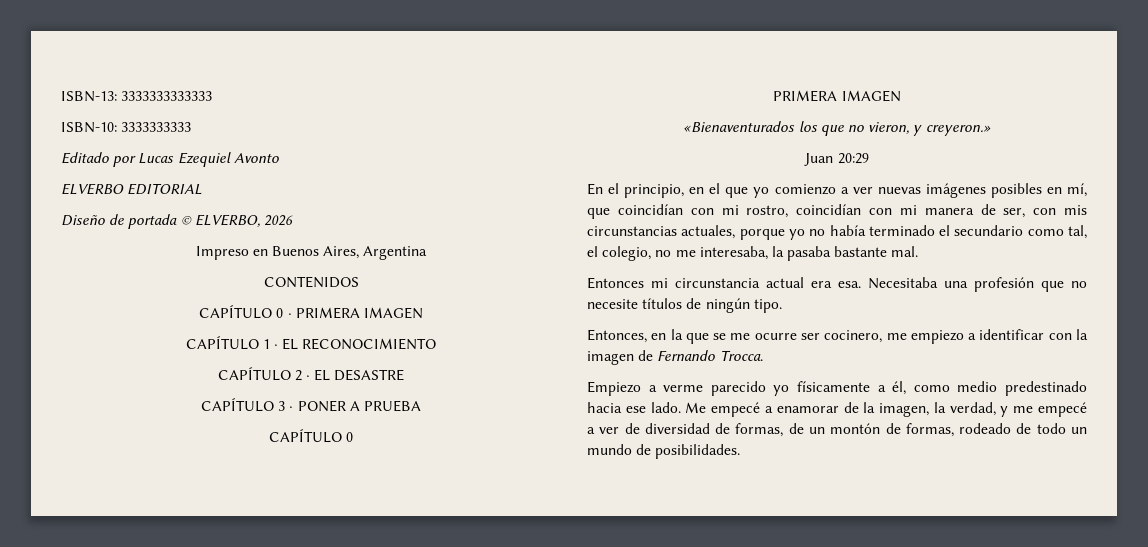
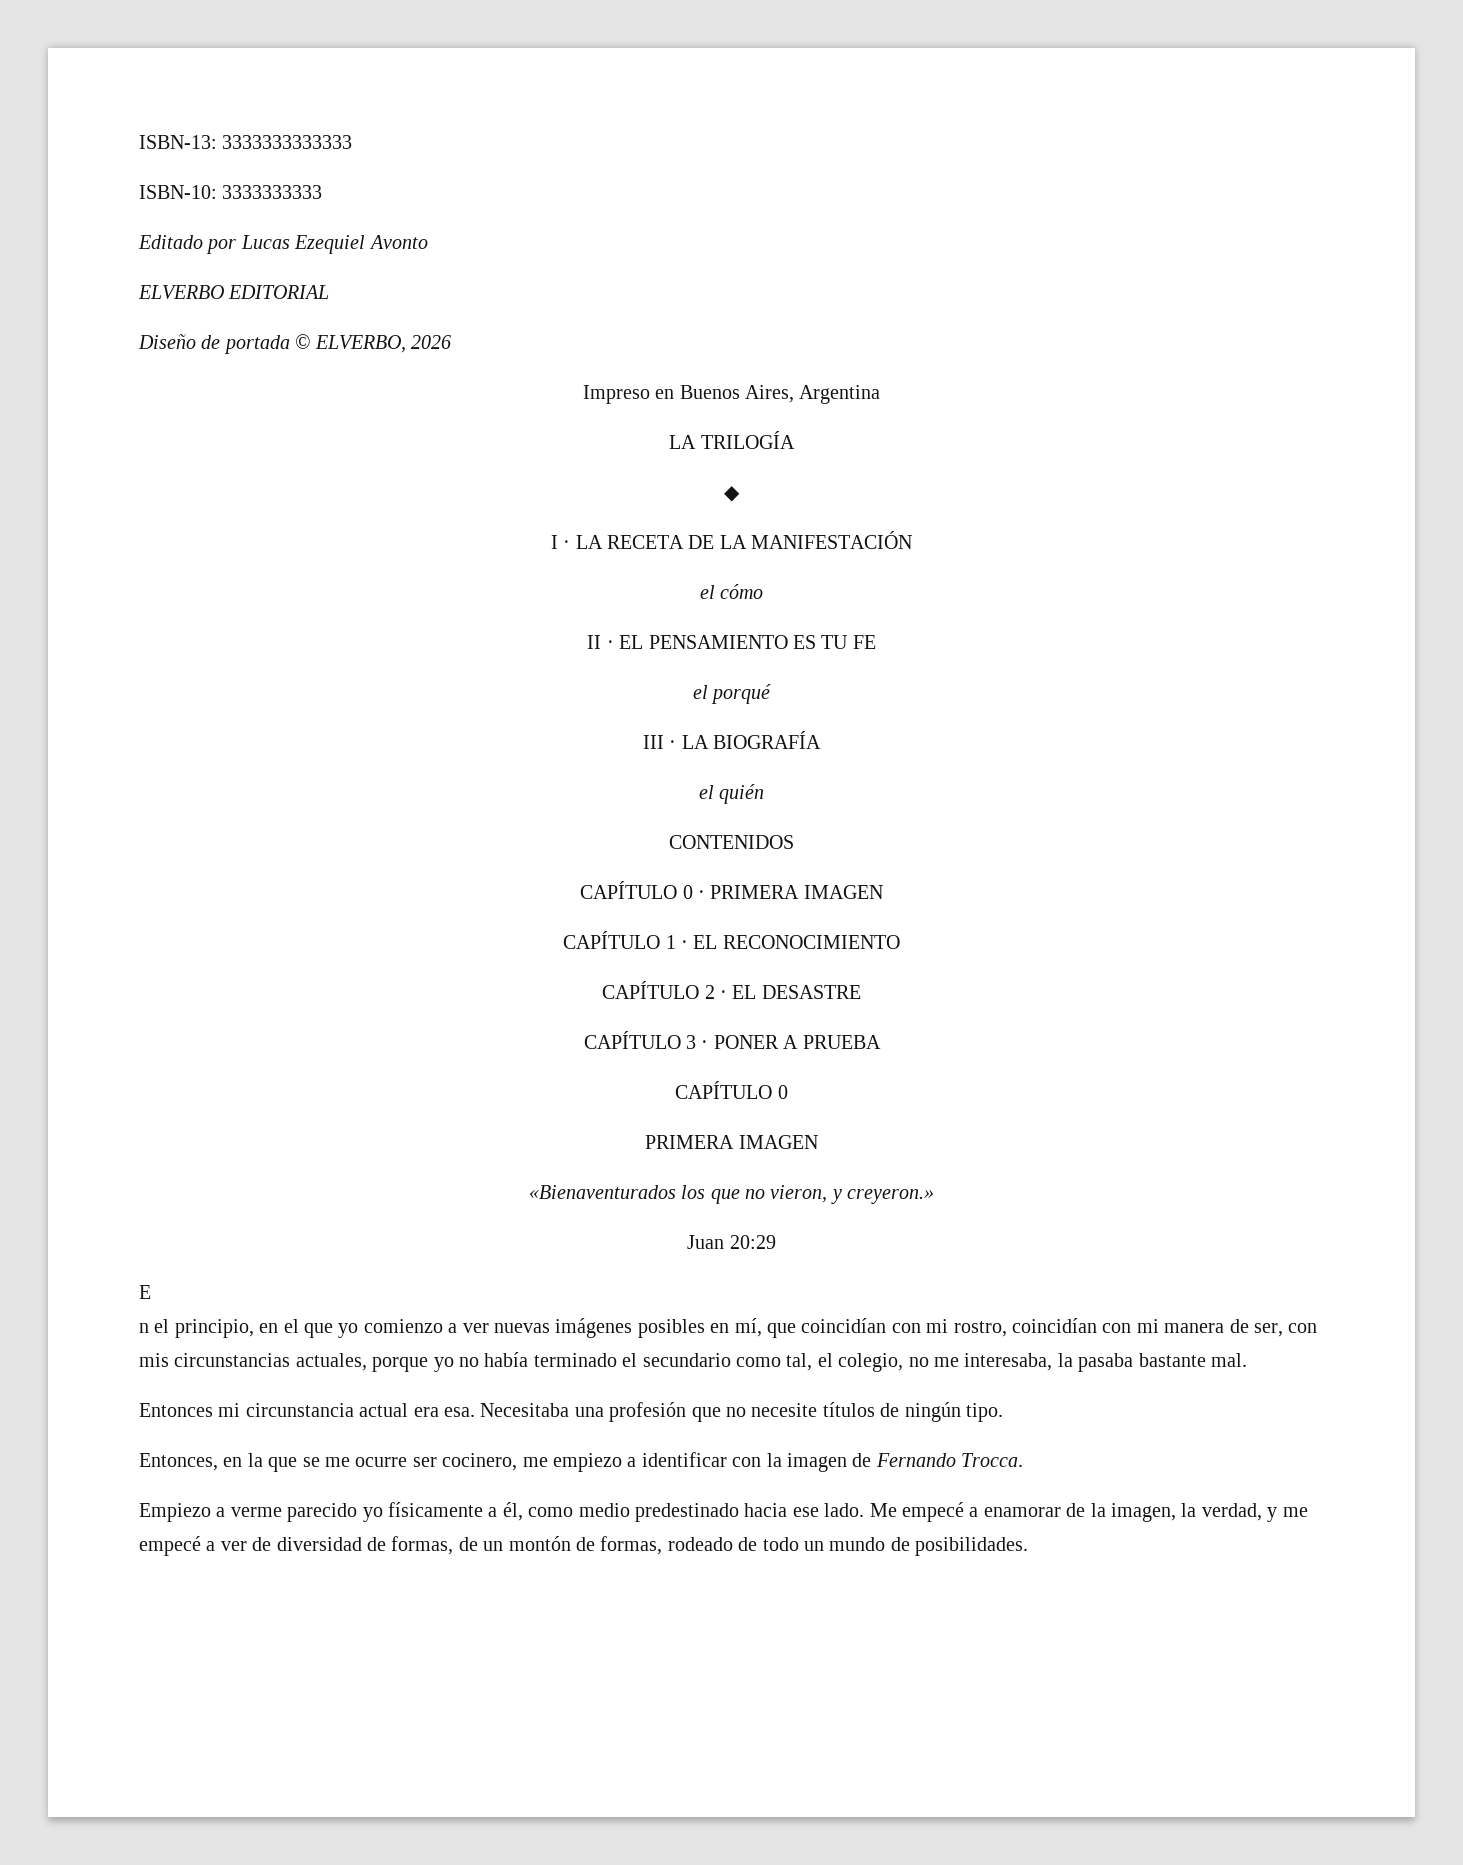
+ LA TRILOGÍA
+ ◆
+ I · LA RECETA DE LA MANIFESTACIÓN
+ el cómo
+ II · EL PENSAMIENTO ES TU FE
+ el porqué
+ III · LA BIOGRAFÍA
+ el quién
- En el principio, en el que yo comienzo a ver nuevas imágenes posibles en mí, que coincidían con mi rostro, coincidían con mi manera de ser, con mis circunstancias actuales, porque yo no había terminado el secundario como tal, el colegio, no me interesaba, la pasaba bastante mal.
+ E
+ n el principio, en el que yo comienzo a ver nuevas imágenes posibles en mí, que coincidían con mi rostro, coincidían con mi manera de ser, con mis circunstancias actuales, porque yo no había terminado el secundario como tal, el colegio, no me interesaba, la pasaba bastante mal.

